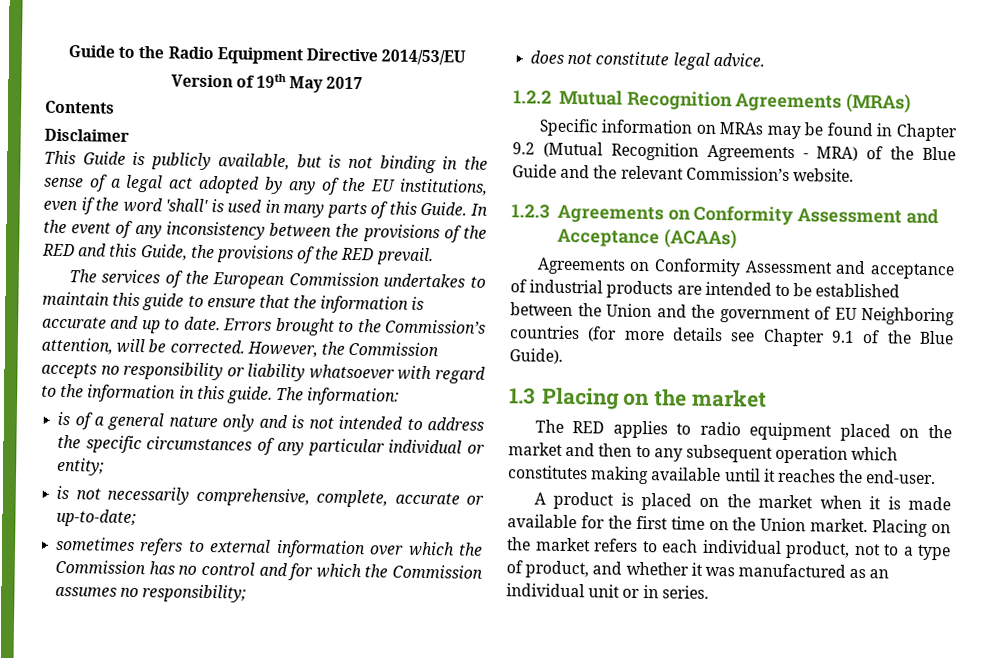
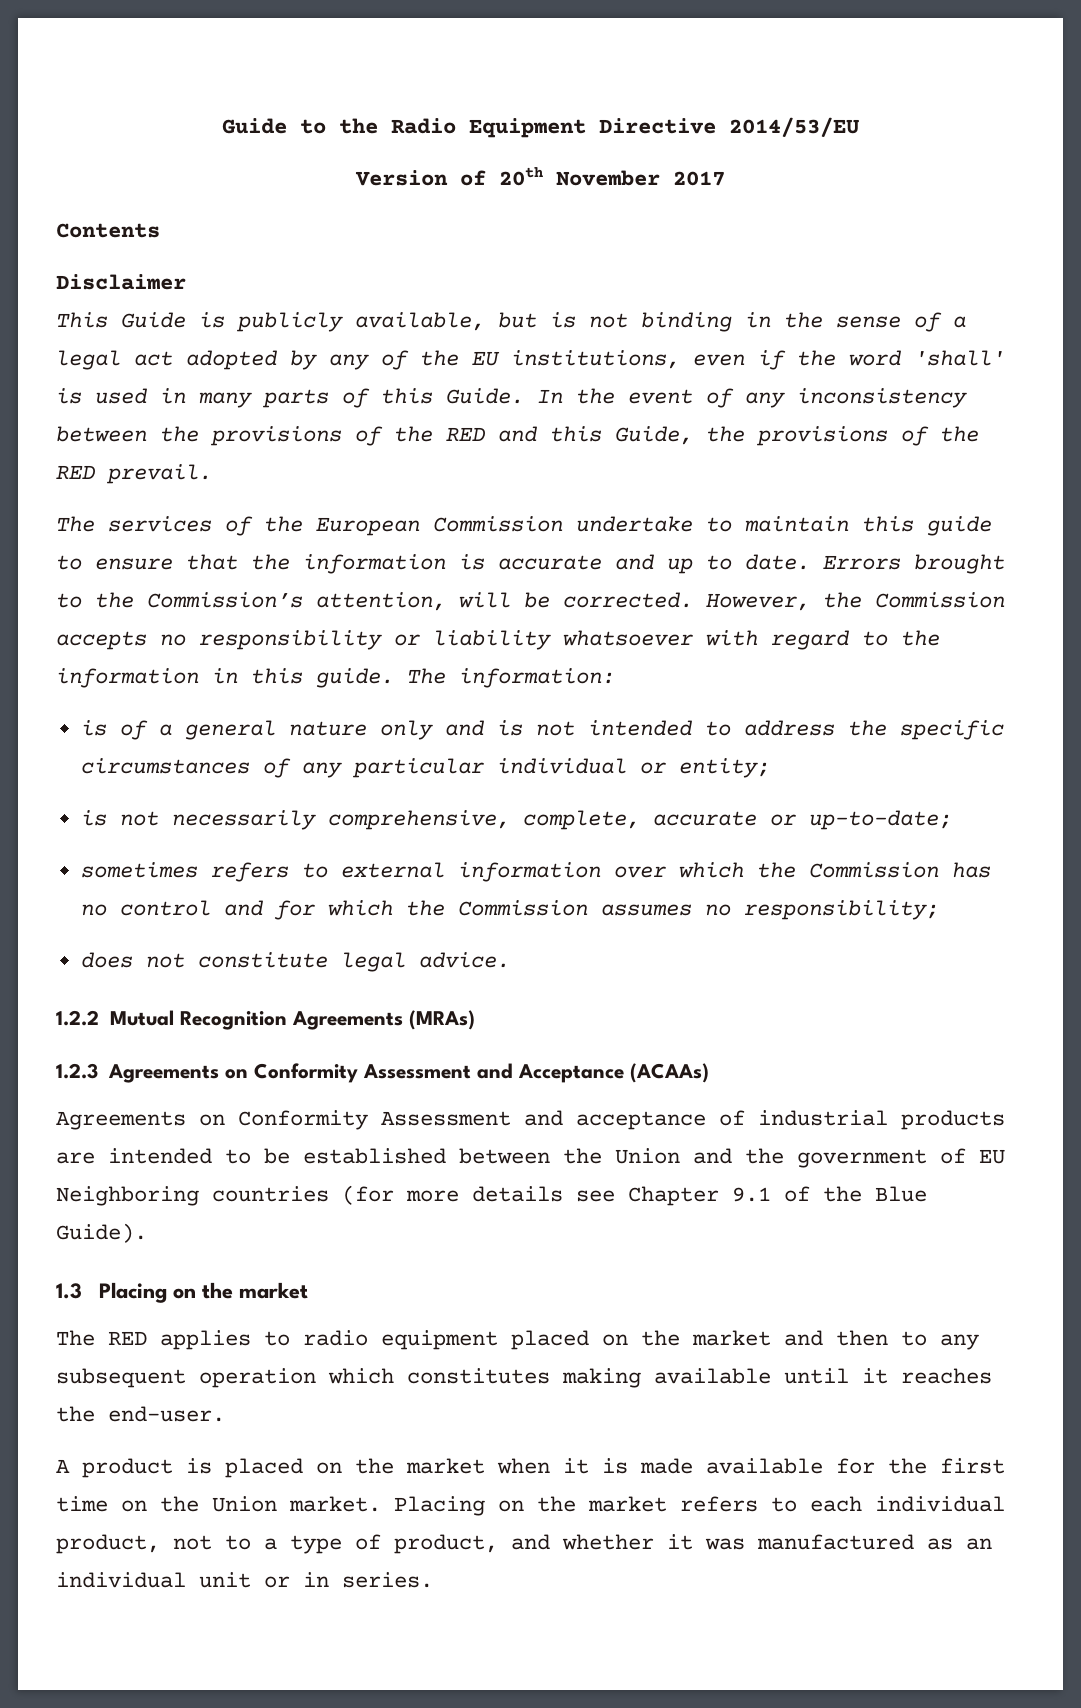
- Version of 19th May 2017
+ Version of 20th November 2017
- The services of the European Commission undertakes to maintain this guide to ensure that the information is accurate and up to date.
+ The services of the European Commission undertake to maintain this guide to ensure that the information is accurate and up to date.
- Specific information on MRAs may be found in Chapter 9.2 (Mutual Recognition Agreements - MRA) of the Blue Guide and the relevant Commission’s website.

